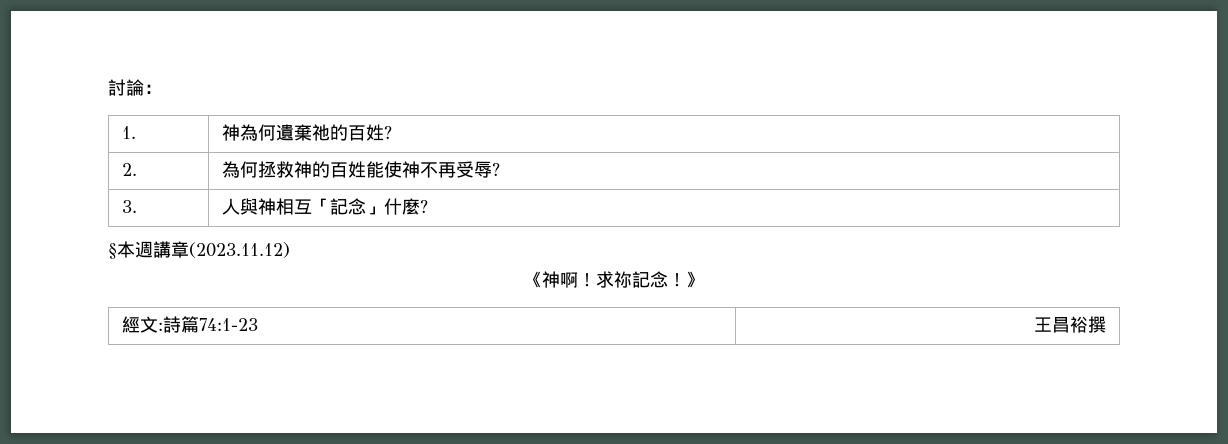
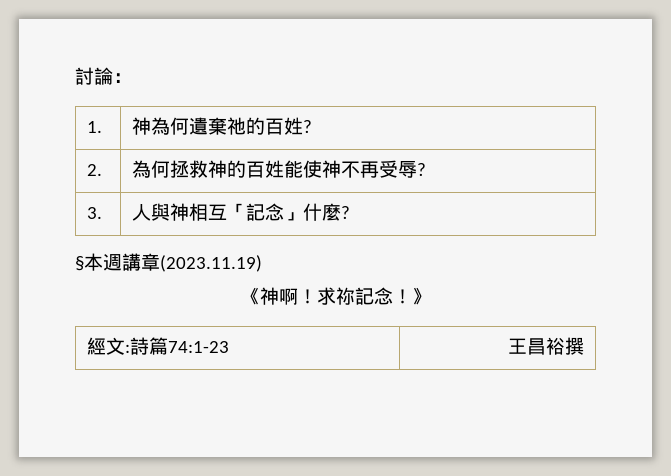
- §本週講章(2023.11.12)
+ §本週講章(2023.11.19)

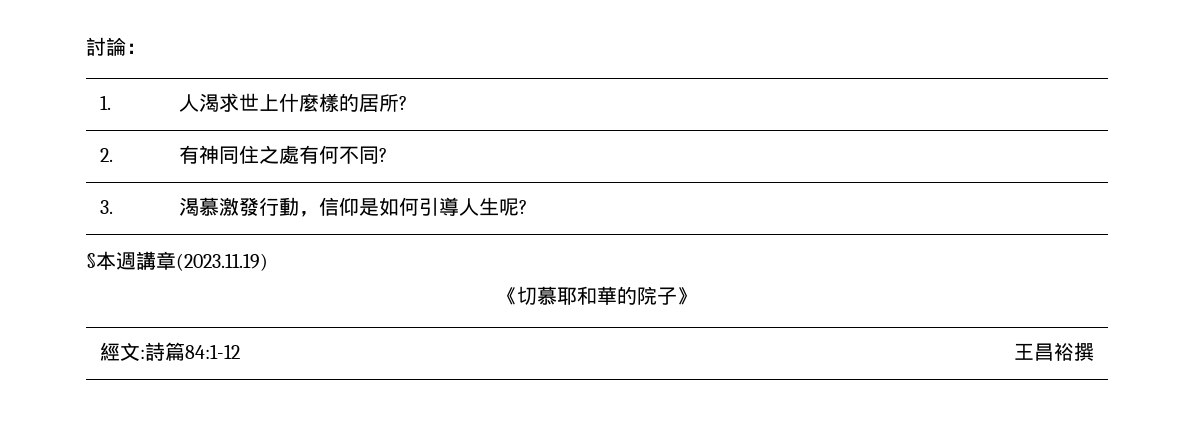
- 1. | 神為何遺棄祂的百姓?
- 2. | 為何拯救神的百姓能使神不再受辱?
- 3. | 人與神相互「記念」什麼?
+ 1. | 人渴求世上什麼樣的居所?
+ 2. | 有神同住之處有何不同?
+ 3. | 渴慕激發行動，信仰是如何引導人生呢?
- 《神啊！求祢記念！》
+ 《切慕耶和華的院子》
- 經文:詩篇74:1-23 | 王昌裕撰
+ 經文:詩篇84:1-12 | 王昌裕撰

